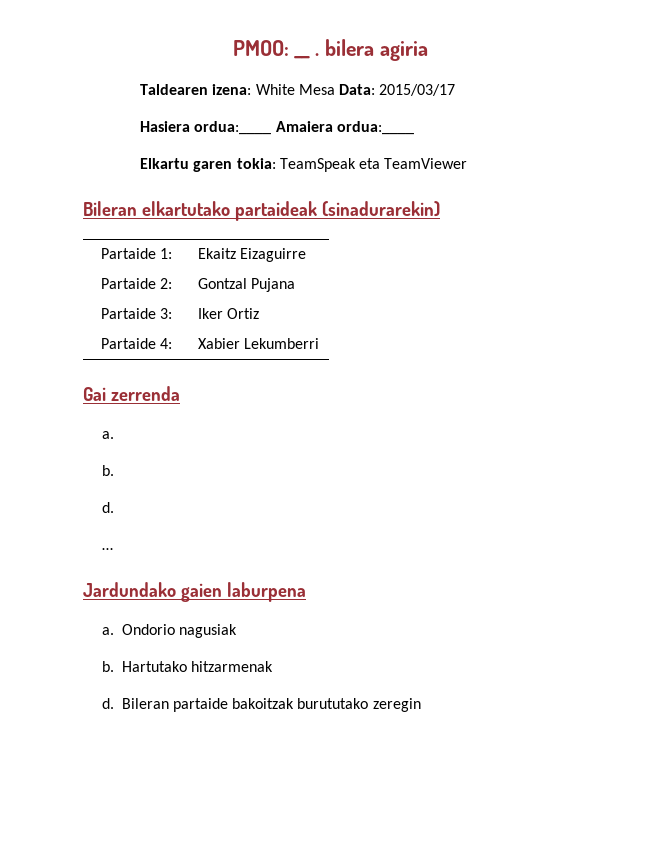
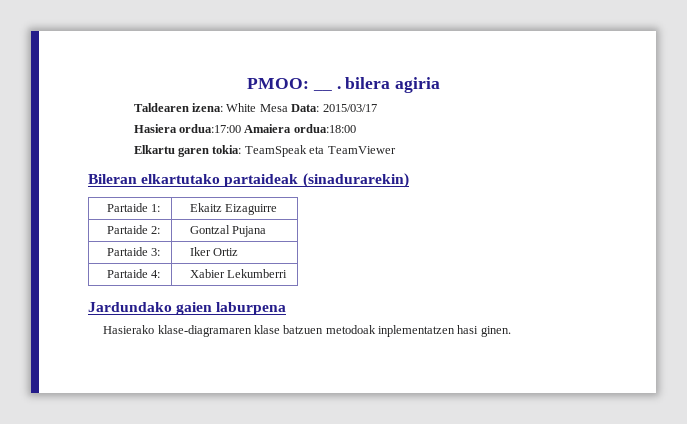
- Hasiera ordua:____ Amaiera ordua:____
+ Hasiera ordua:17:00 Amaiera ordua:18:00
- Gai zerrenda
- a.
- b.
- d.
- …
  Jardundako gaien laburpena
- a. Ondorio nagusiak
- b. Hartutako hitzarmenak
- d. Bileran partaide bakoitzak burututako zeregin
+ Hasierako klase-diagramaren klase batzuen metodoak inplementatzen hasi ginen.

